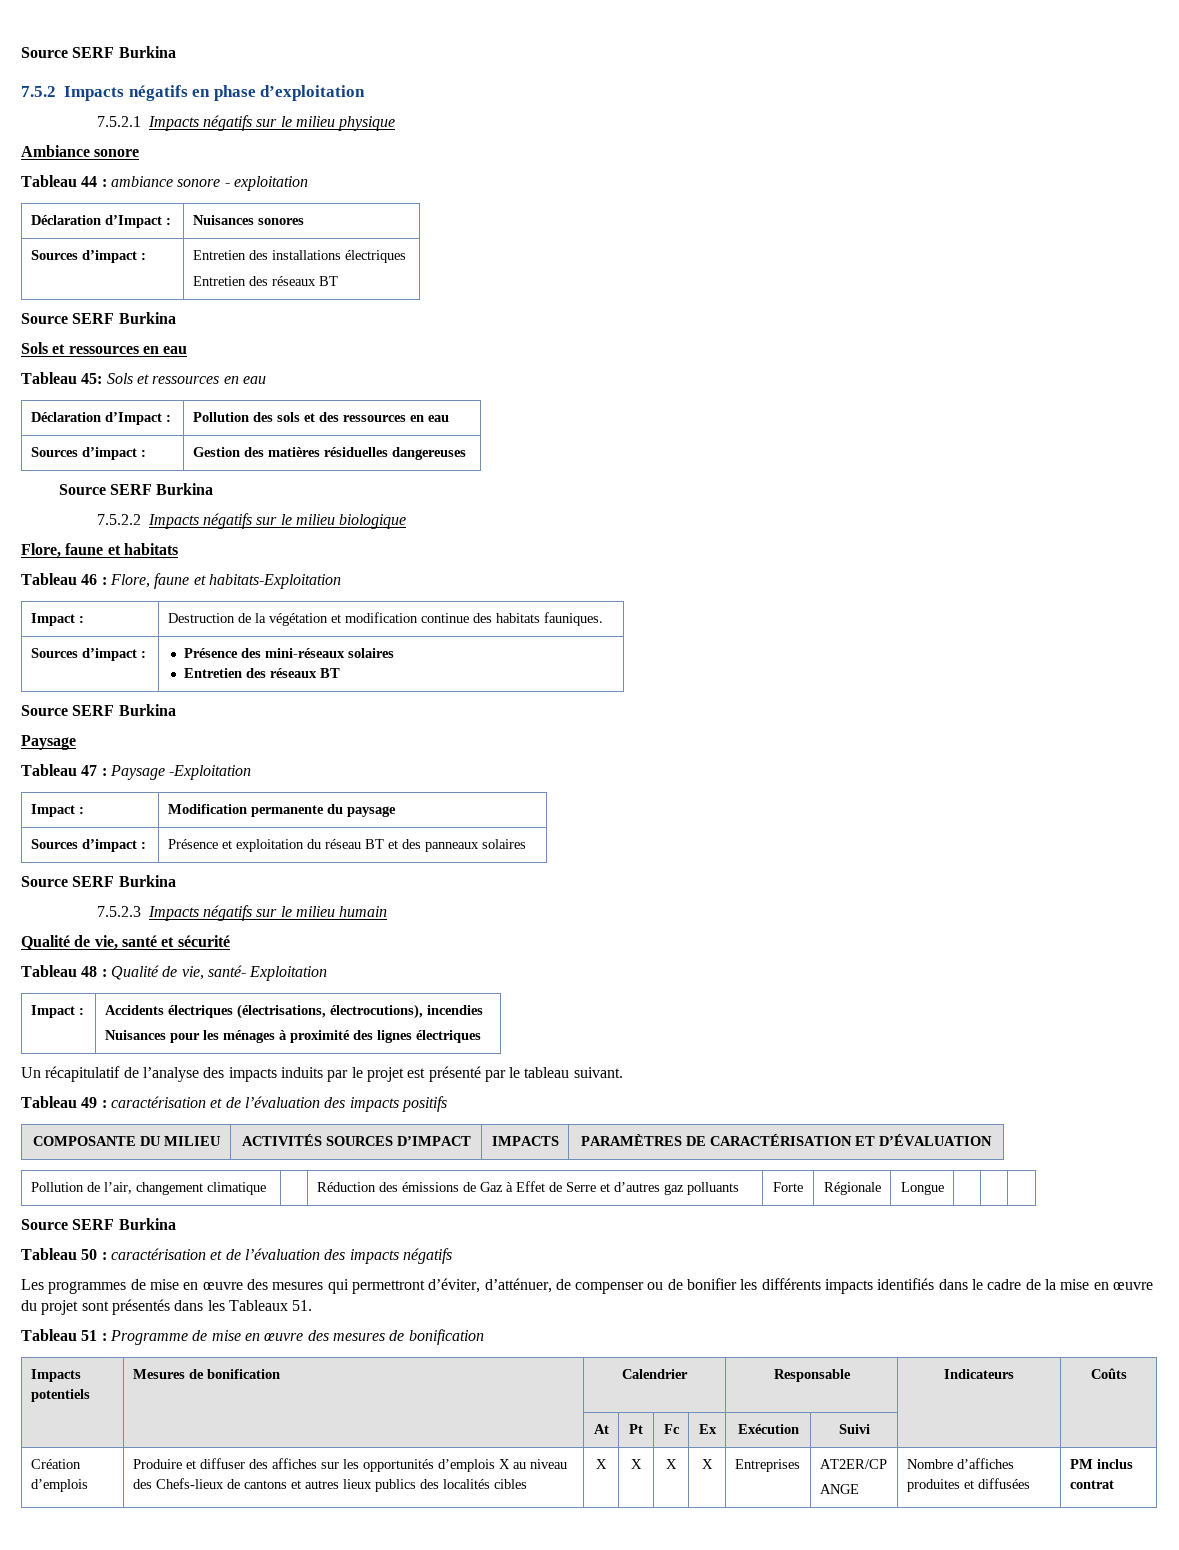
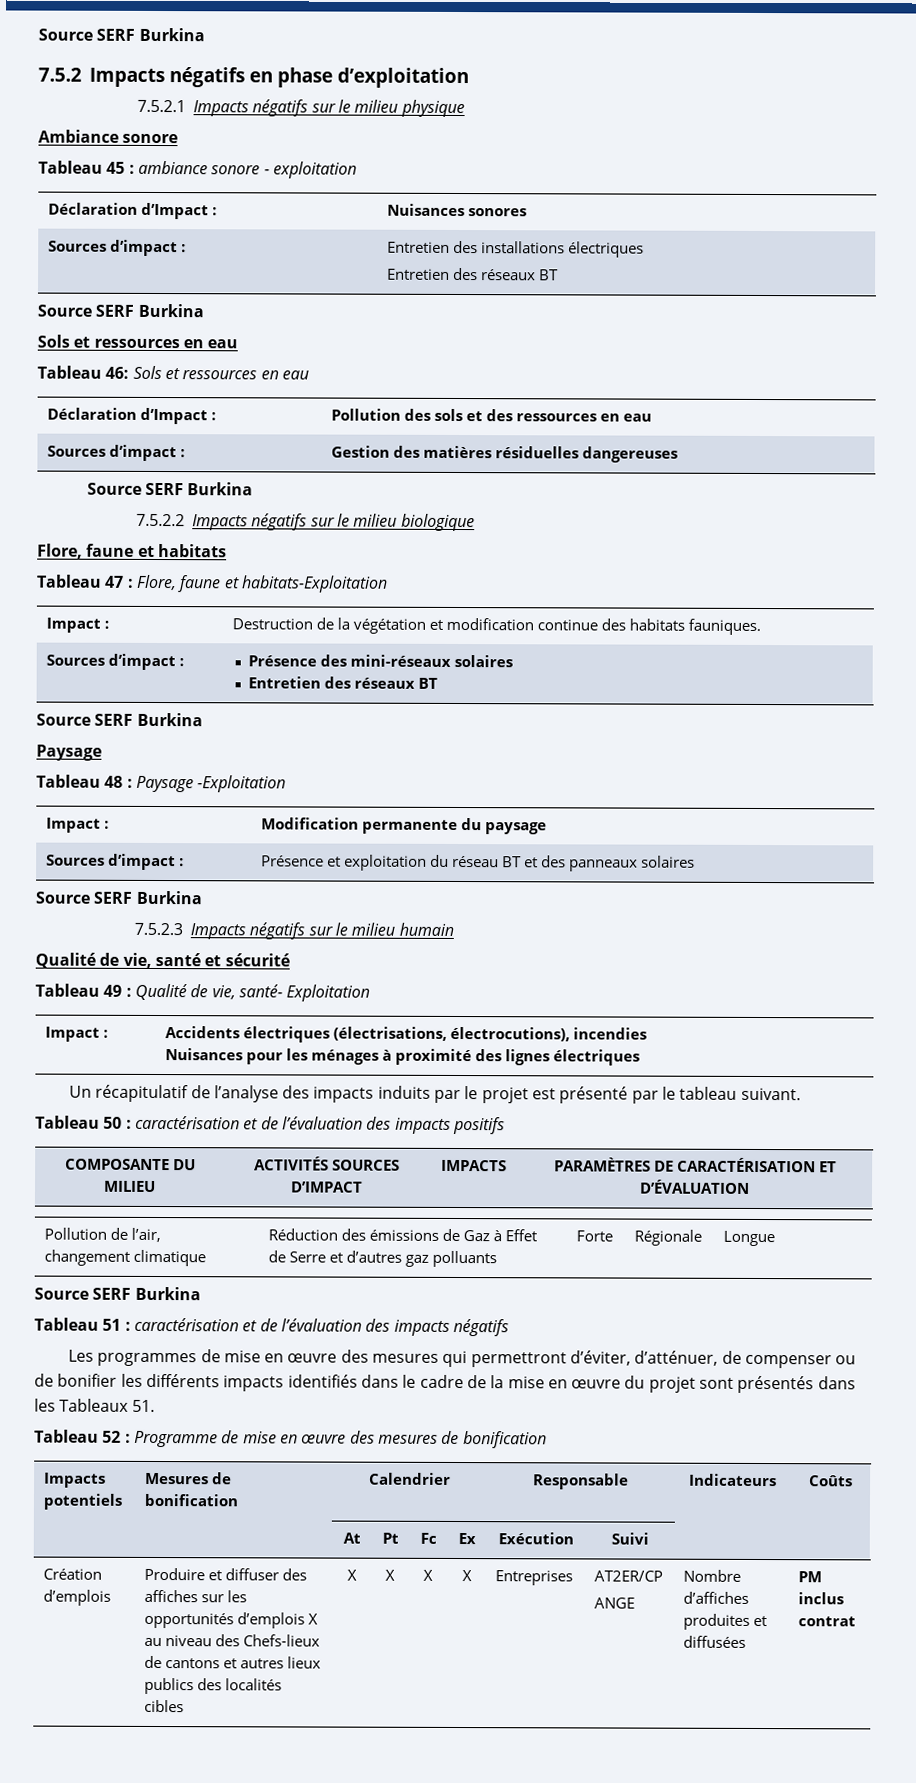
- Tableau 44 : ambiance sonore - exploitation
+ Tableau 45 : ambiance sonore - exploitation
- Tableau 45: Sols et ressources en eau
+ Tableau 46: Sols et ressources en eau
- Tableau 46 : Flore, faune et habitats-Exploitation
+ Tableau 47 : Flore, faune et habitats-Exploitation
- Tableau 47 : Paysage -Exploitation
+ Tableau 48 : Paysage -Exploitation
- Tableau 48 : Qualité de vie, santé- Exploitation
+ Tableau 49 : Qualité de vie, santé- Exploitation
- Tableau 49 : caractérisation et de l’évaluation des impacts positifs
+ Tableau 50 : caractérisation et de l’évaluation des impacts positifs
- Tableau 50 : caractérisation et de l’évaluation des impacts négatifs
+ Tableau 51 : caractérisation et de l’évaluation des impacts négatifs
- Tableau 51 : Programme de mise en œuvre des mesures de bonification
+ Tableau 52 : Programme de mise en œuvre des mesures de bonification

